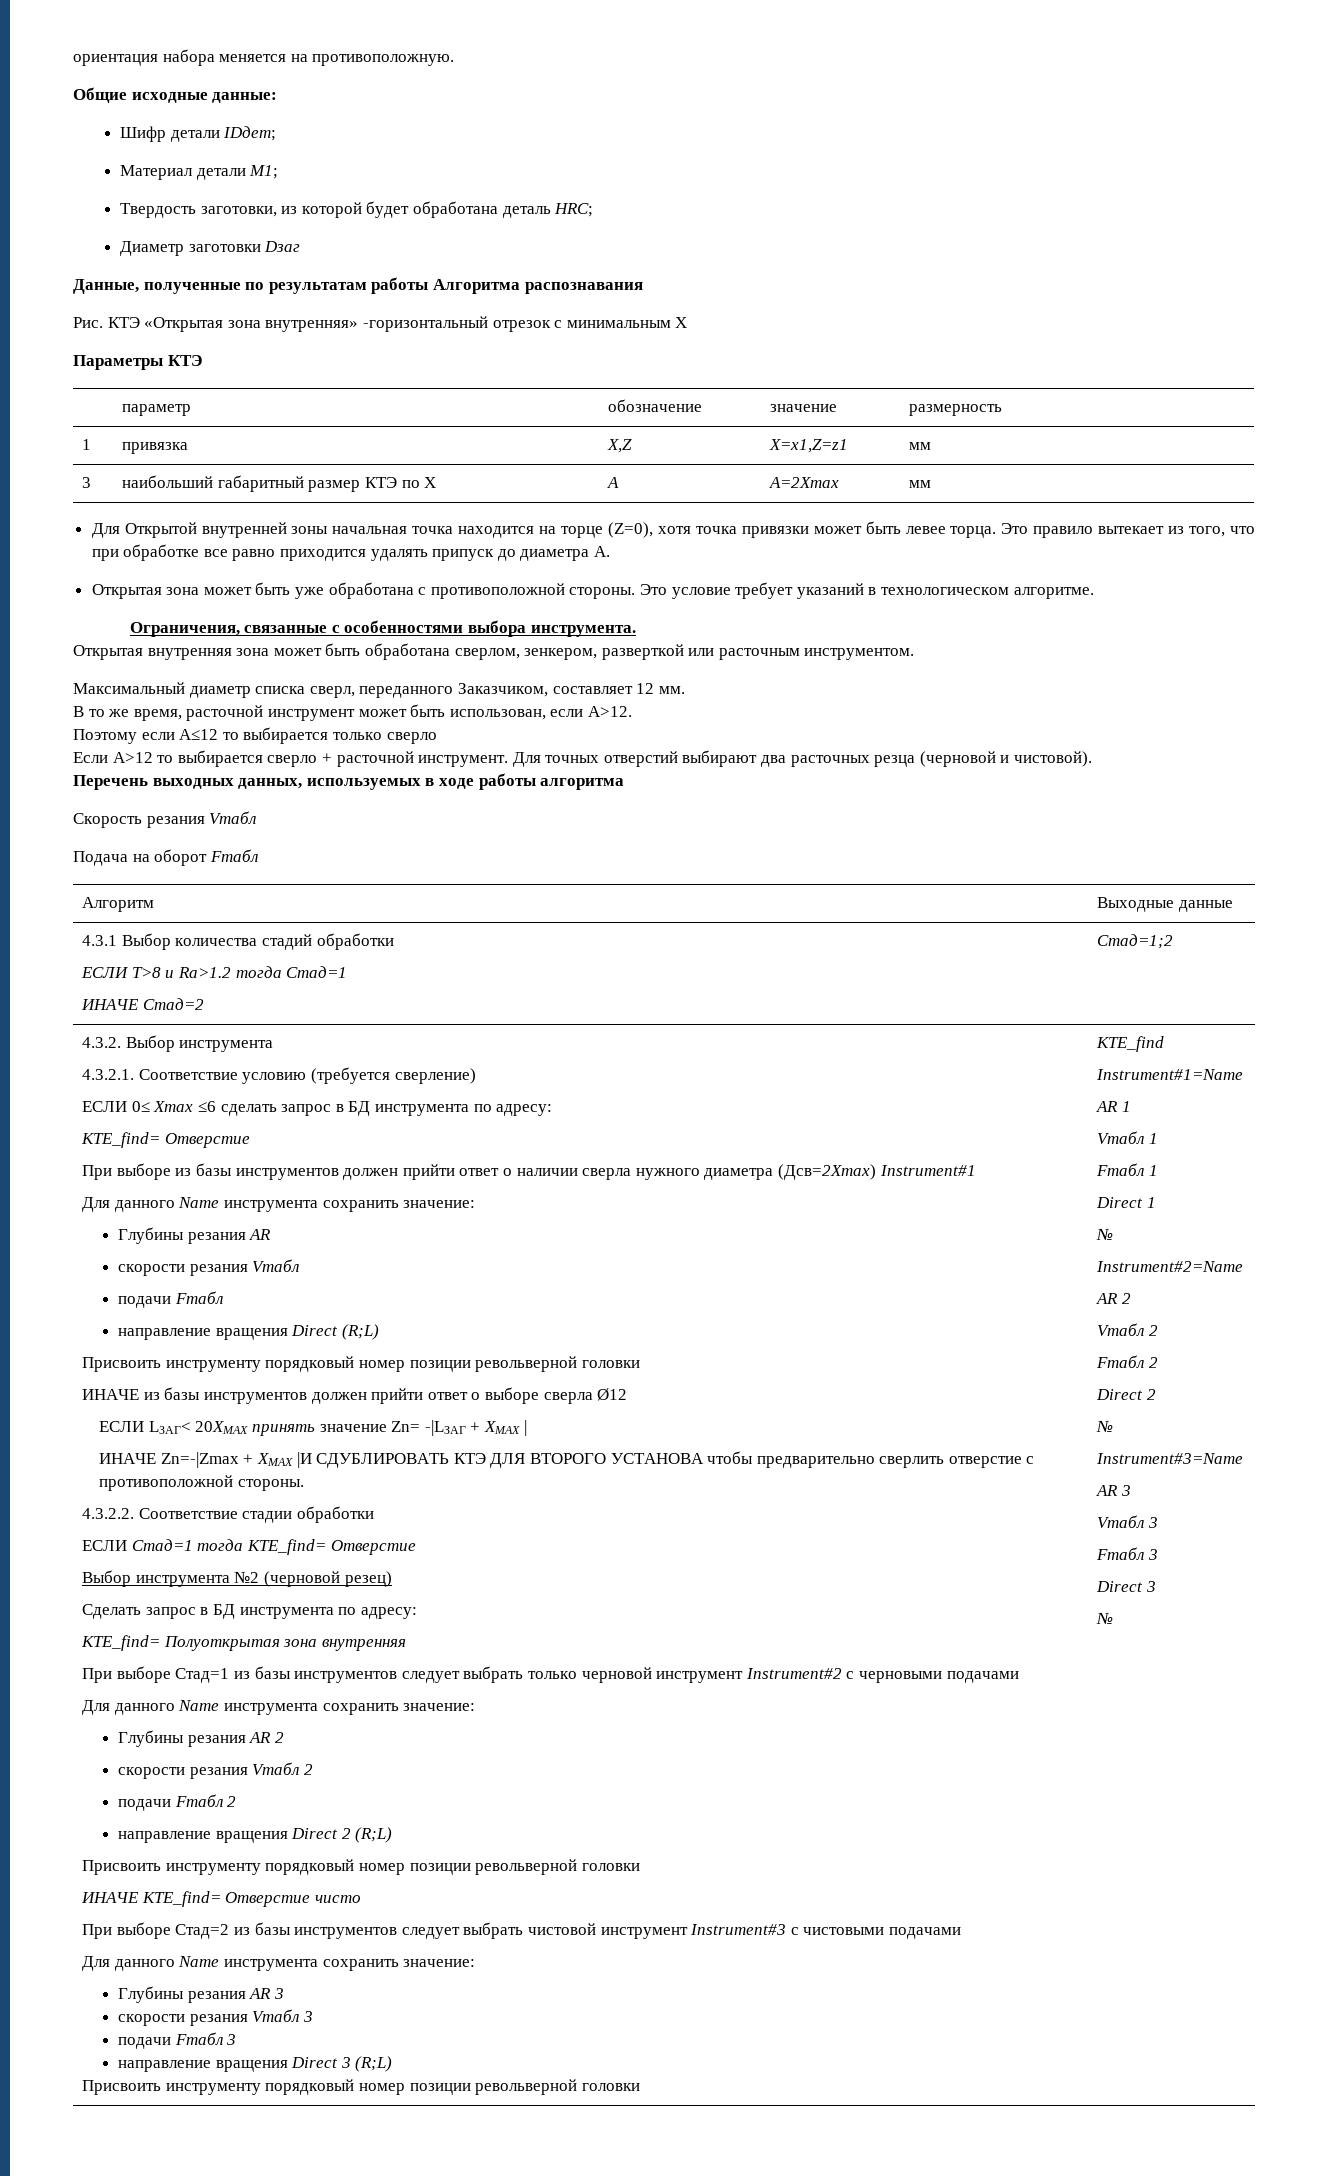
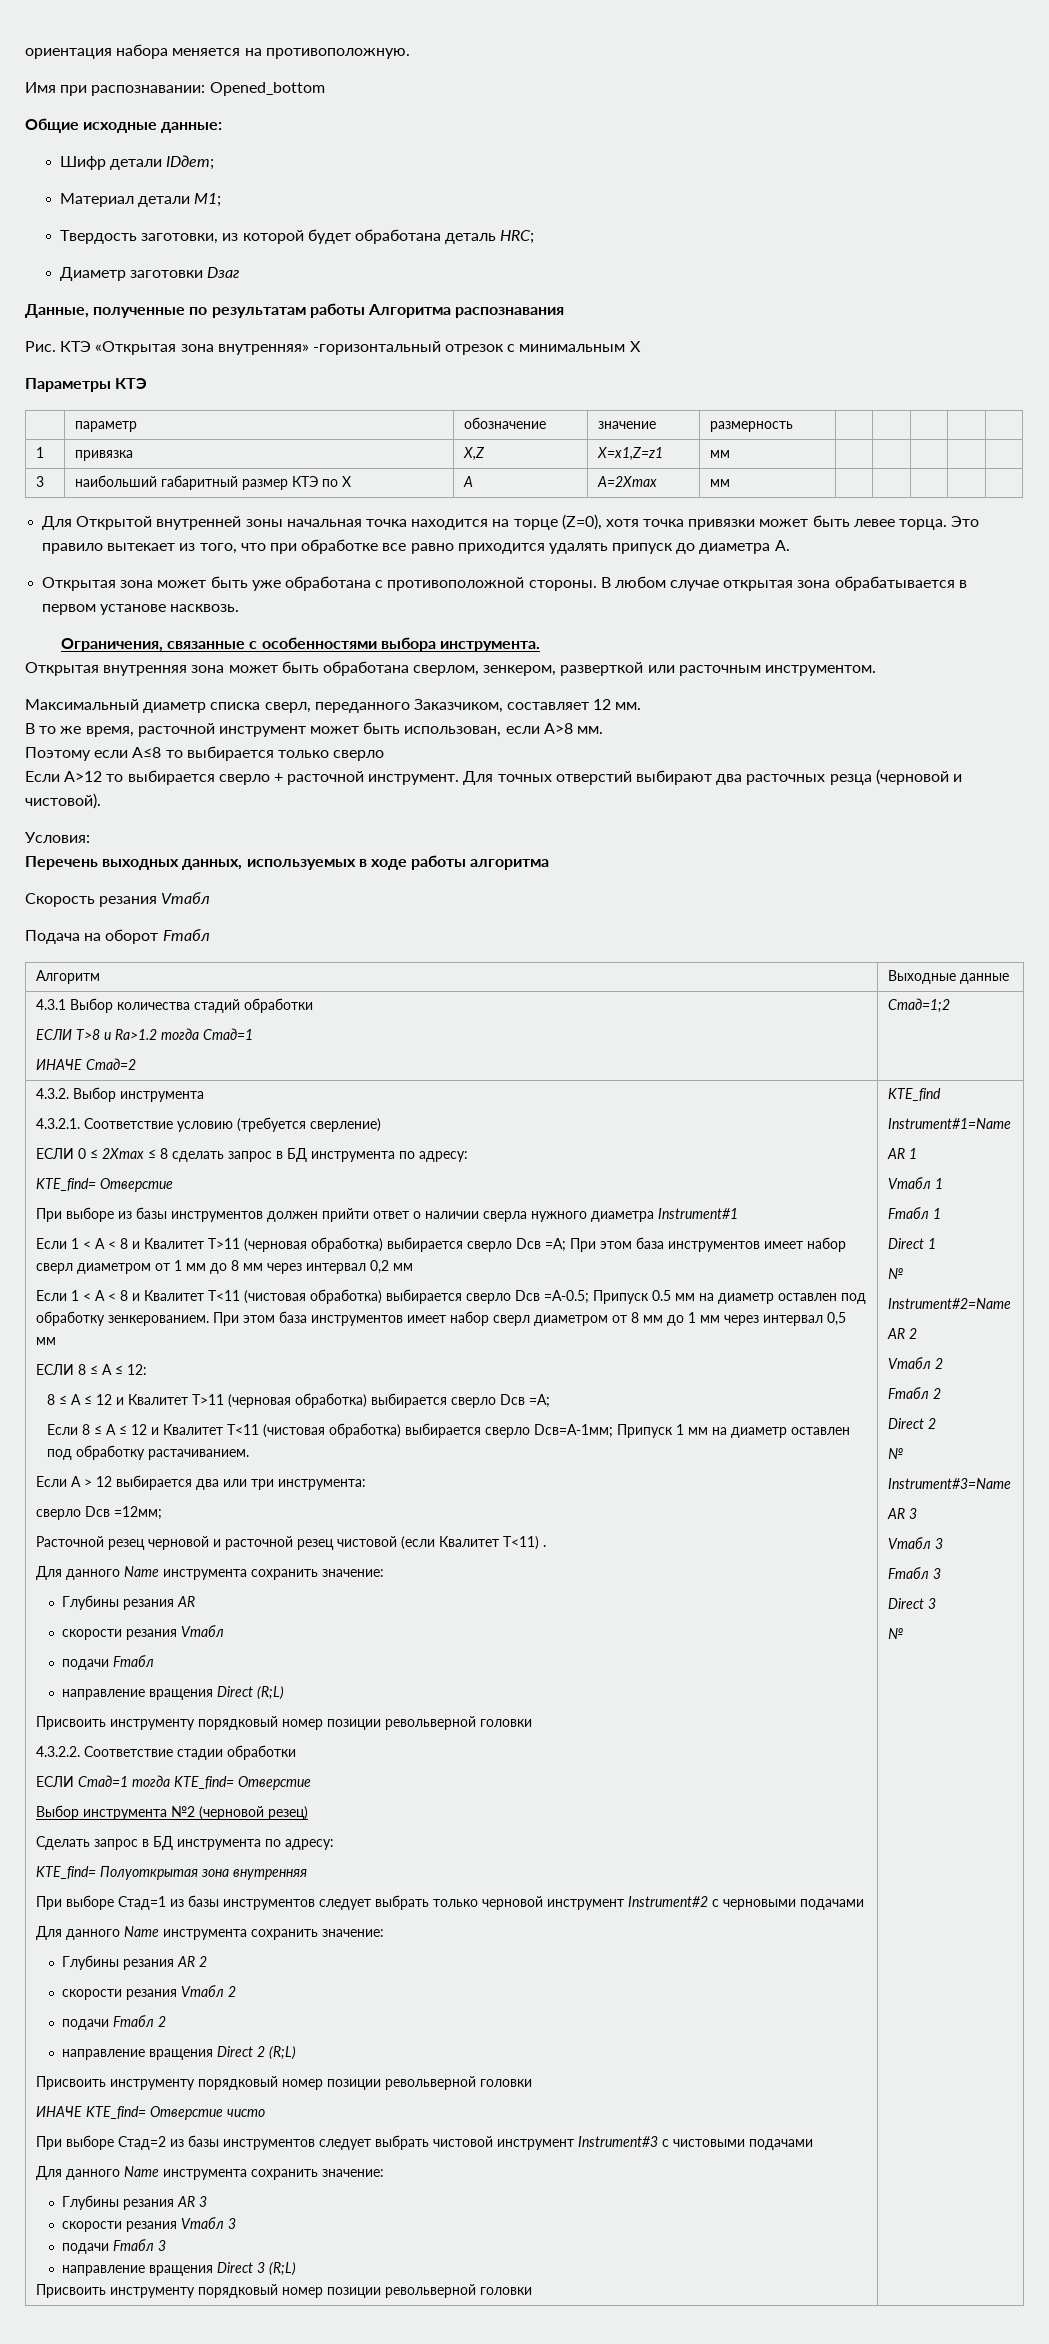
+ Имя при распознавании: Opened_bottom
- Это условие требует указаний в технологическом алгоритме.
+ В любом случае открытая зона обрабатывается в первом установе насквозь.
- В то же время, расточной инструмент может быть использован, если А>12.
+ В то же время, расточной инструмент может быть использован, если А>8 мм.
- Поэтому если А≤12 то выбирается только сверло
+ Поэтому если А≤8 то выбирается только сверло
+ Условия:
- ЕСЛИ 0≤ Xmax ≤6 сделать запрос в БД инструмента по адресу:
+ ЕСЛИ 0 ≤ 2Xmax ≤ 8 сделать запрос в БД инструмента по адресу:
- При выборе из базы инструментов должен прийти ответ о наличии сверла нужного диаметра (Дсв=2Xmax) Instrument#1
+ При выборе из базы инструментов должен прийти ответ о наличии сверла нужного диаметра Instrument#1
+ Если 1 < A < 8 и Квалитет Т>11 (черновая обработка) выбирается сверло Dсв =А; При этом база инструментов имеет набор сверл диаметром от 1 мм до 8 мм через интервал 0,2 мм
+ Если 1 < A < 8 и Квалитет Т<11 (чистовая обработка) выбирается сверло Dсв =А-0.5; Припуск 0.5 мм на диаметр оставлен под обработку зенкерованием. При этом база инструментов имеет набор сверл диаметром от 8 мм до 1 мм через интервал 0,5 мм
+ ЕСЛИ 8 ≤ A ≤ 12:
+ 8 ≤ A ≤ 12 и Квалитет Т>11 (черновая обработка) выбирается сверло Dсв =А;
+ Если 8 ≤ A ≤ 12 и Квалитет Т<11 (чистовая обработка) выбирается сверло Dсв=А-1мм; Припуск 1 мм на диаметр оставлен под обработку растачиванием.
+ Если A > 12 выбирается два или три инструмента:
+ сверло Dсв =12мм;
+ Расточной резец черновой и расточной резец чистовой (если Квалитет Т<11) .
- ИНАЧЕ из базы инструментов должен прийти ответ о выборе сверла Ø12
- ЕСЛИ LЗАГ< 20XMAX принять значение Zn= -|LЗАГ + XMAX |
- ИНАЧЕ Zn=-|Zmax + XMAX |И СДУБЛИРОВАТЬ КТЭ ДЛЯ ВТОРОГО УСТАНОВА чтобы предварительно сверлить отверстие с противоположной стороны.

